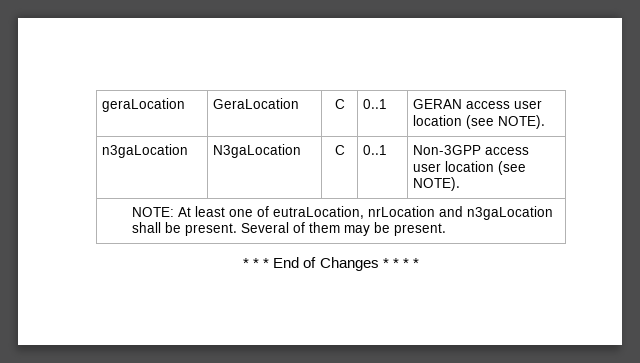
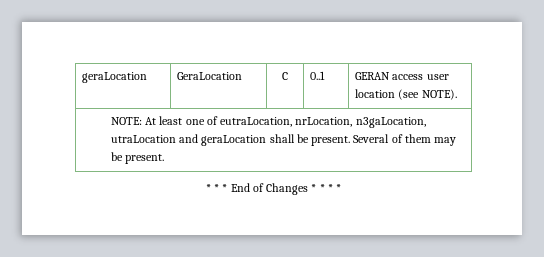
- n3gaLocation | N3gaLocation | C | 0..1 | Non-3GPP access user location (see NOTE).
- NOTE: At least one of eutraLocation, nrLocation and n3gaLocation shall be present. Several of them may be present.
+ NOTE: At least one of eutraLocation, nrLocation, n3gaLocation, utraLocation and geraLocation shall be present. Several of them may be present.

